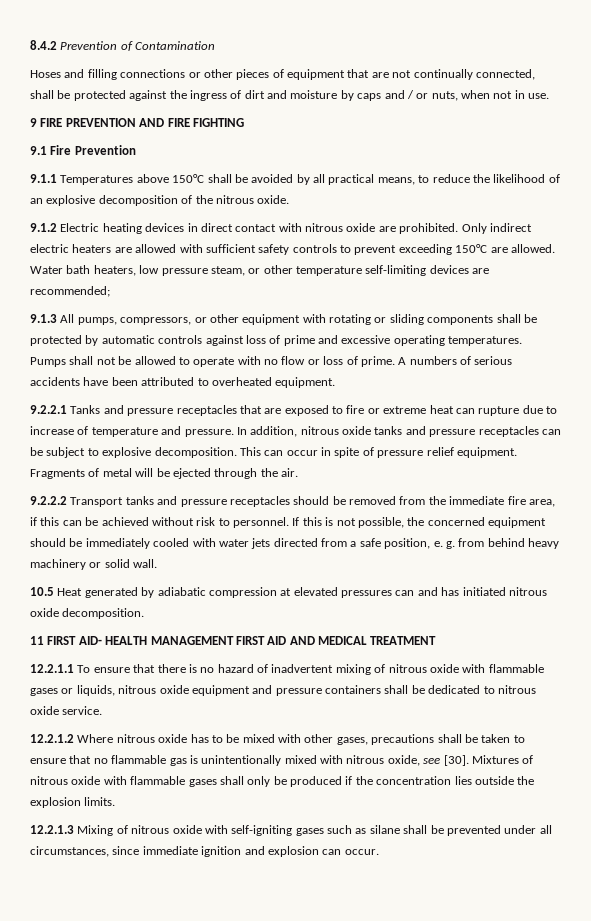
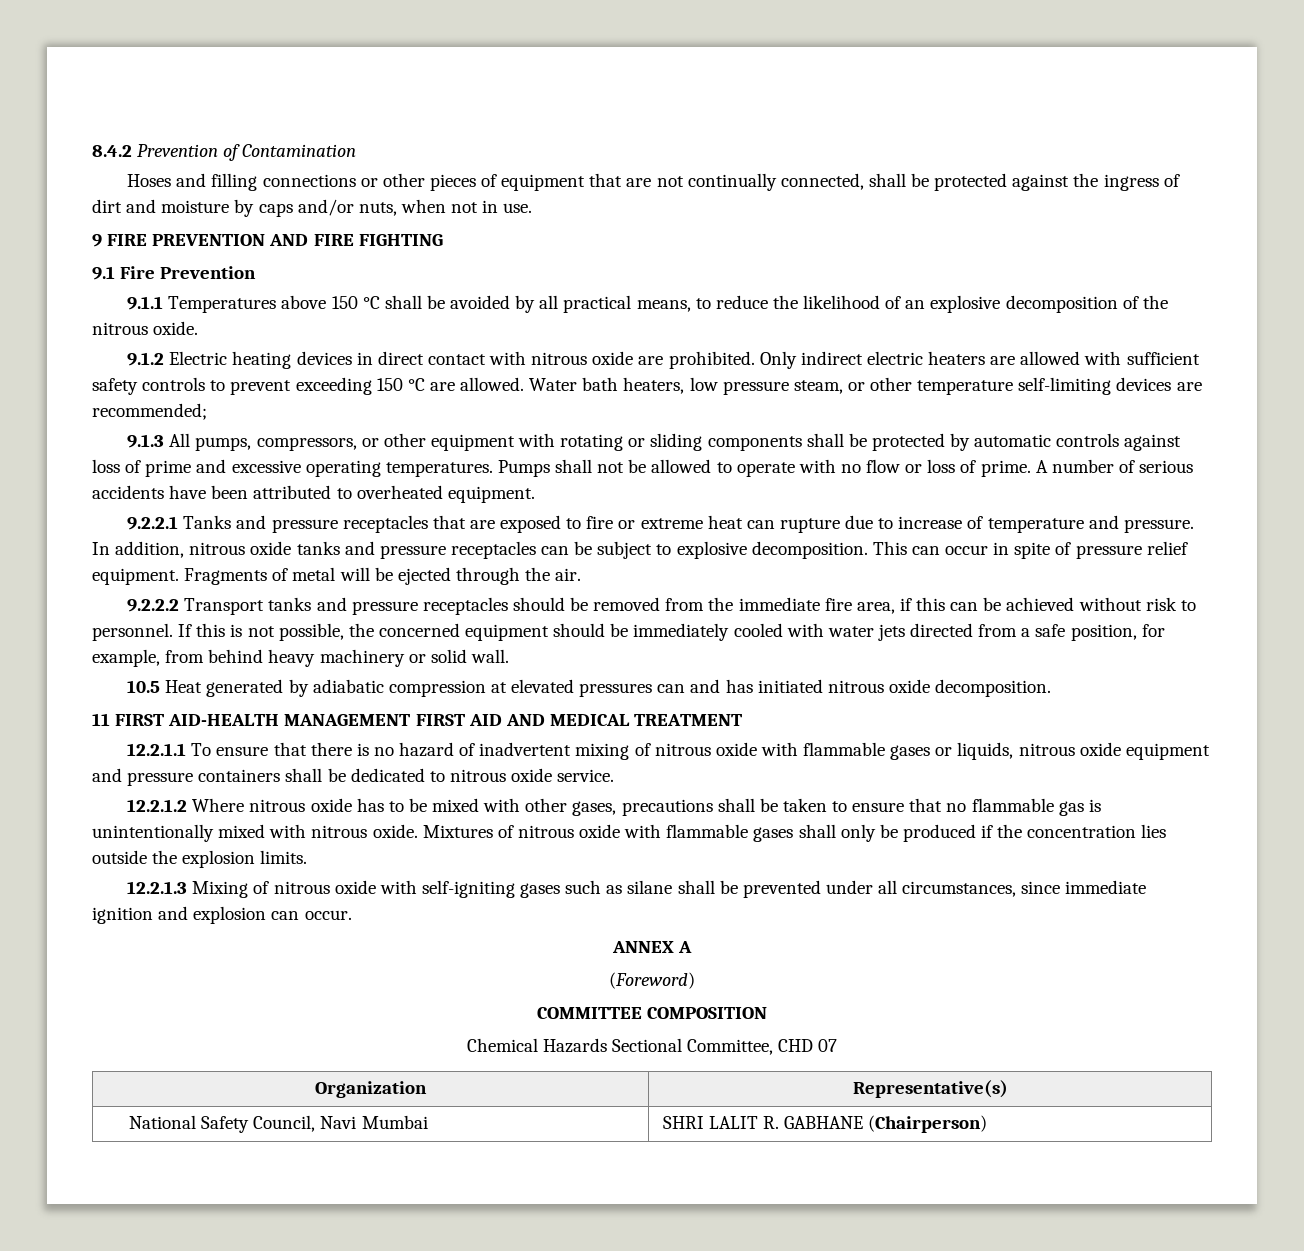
- Hoses and filling connections or other pieces of equipment that are not continually connected, shall be protected against the ingress of dirt and moisture by caps and / or nuts, when not in use.
+ Hoses and filling connections or other pieces of equipment that are not continually connected, shall be protected against the ingress of dirt and moisture by caps and/or nuts, when not in use.
- 9.1.1 Temperatures above 150°C shall be avoided by all practical means, to reduce the likelihood of an explosive decomposition of the nitrous oxide.
+ 9.1.1 Temperatures above 150 °C shall be avoided by all practical means, to reduce the likelihood of an explosive decomposition of the nitrous oxide.
- Only indirect electric heaters are allowed with sufficient safety controls to prevent exceeding 150°C are allowed.
+ Only indirect electric heaters are allowed with sufficient safety controls to prevent exceeding 150 °C are allowed.
- A numbers of serious accidents have been attributed to overheated equipment.
+ A number of serious accidents have been attributed to overheated equipment.
- If this is not possible, the concerned equipment should be immediately cooled with water jets directed from a safe position, e. g. from behind heavy machinery or solid wall.
+ If this is not possible, the concerned equipment should be immediately cooled with water jets directed from a safe position, for example, from behind heavy machinery or solid wall.
- 11 FIRST AID- HEALTH MANAGEMENT FIRST AID AND MEDICAL TREATMENT
+ 11 FIRST AID-HEALTH MANAGEMENT FIRST AID AND MEDICAL TREATMENT
- 12.2.1.2 Where nitrous oxide has to be mixed with other gases, precautions shall be taken to ensure that no flammable gas is unintentionally mixed with nitrous oxide, see [30].
+ 12.2.1.2 Where nitrous oxide has to be mixed with other gases, precautions shall be taken to ensure that no flammable gas is unintentionally mixed with nitrous oxide.
+ ANNEX A
+ (Foreword)
+ COMMITTEE COMPOSITION
+ Chemical Hazards Sectional Committee, CHD 07
+ Organization | Representative(s)
+ National Safety Council, Navi Mumbai | SHRI LALIT R. GABHANE (Chairperson)

